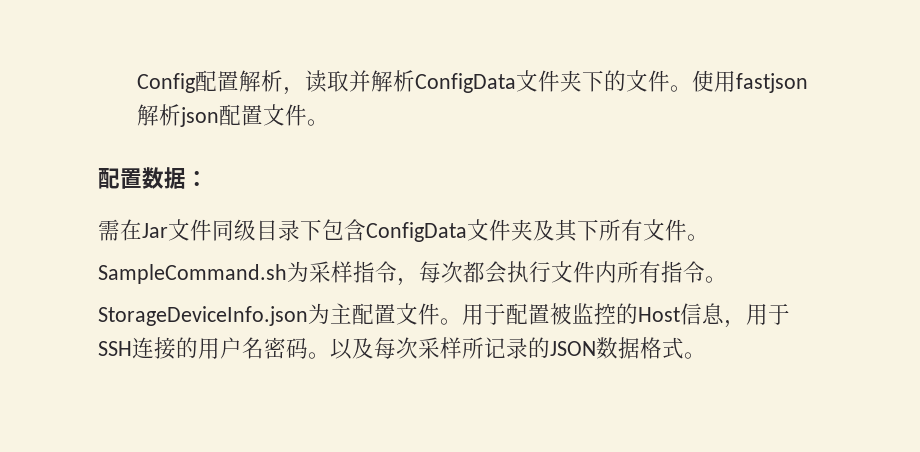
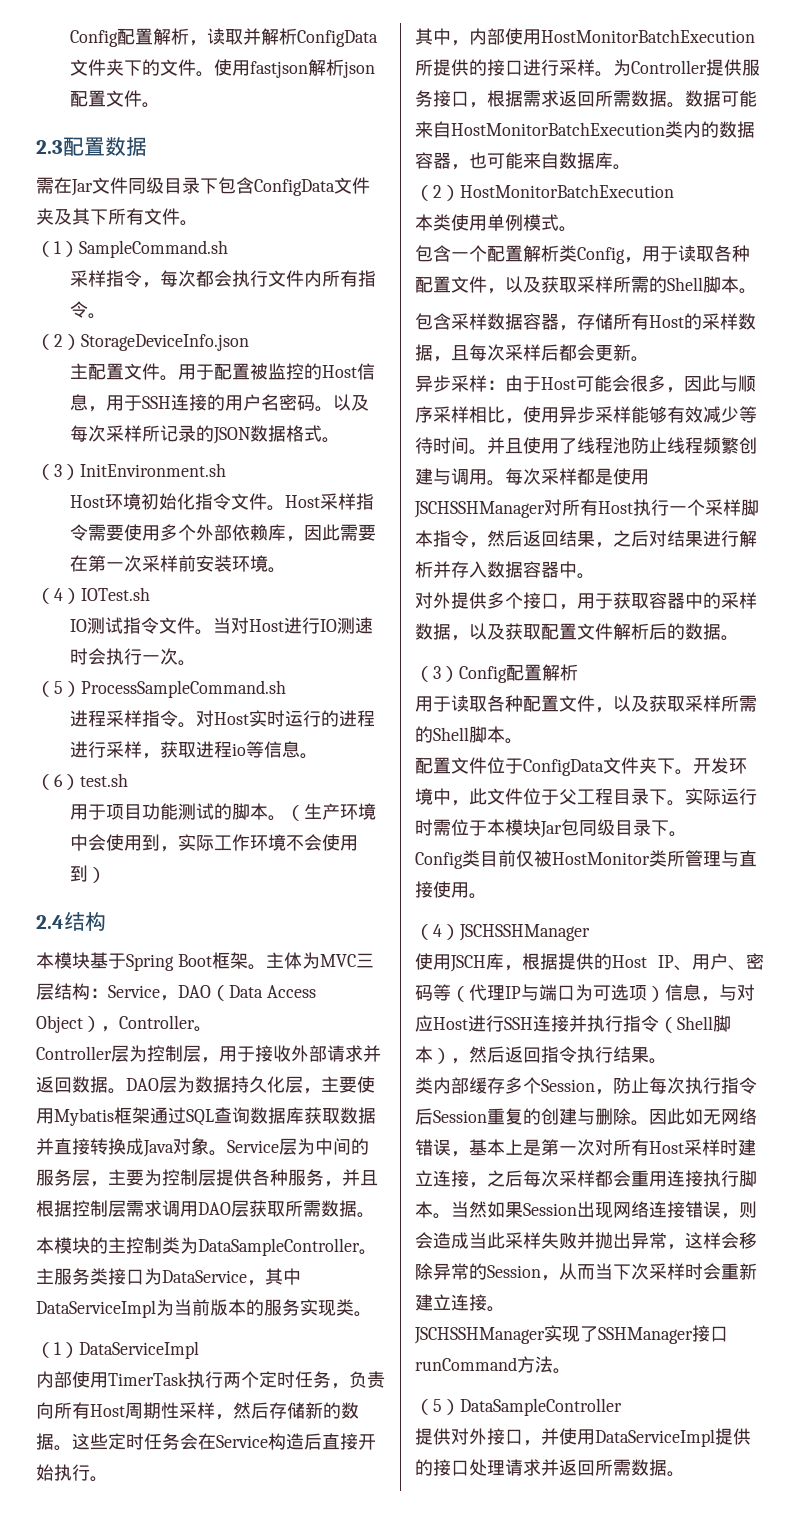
- 配置数据：
+ 2.3配置数据
- SampleCommand.sh为采样指令，每次都会执行文件内所有指令。
+ （1）SampleCommand.sh
+ 采样指令，每次都会执行文件内所有指令。
- StorageDeviceInfo.json为主配置文件。
+ （2）StorageDeviceInfo.json
+ 主配置文件。
+ （3）InitEnvironment.sh
+ Host环境初始化指令文件。Host采样指令需要使用多个外部依赖库，因此需要在第一次采样前安装环境。
+ （4）IOTest.sh
+ IO测试指令文件。当对Host进行IO测速时会执行一次。
+ （5）ProcessSampleCommand.sh
+ 进程采样指令。对Host实时运行的进程进行采样，获取进程io等信息。
+ （6）test.sh
+ 用于项目功能测试的脚本。（生产环境中会使用到，实际工作环境不会使用到）
+ 2.4结构
+ 本模块基于Spring Boot框架。主体为MVC三层结构：Service，DAO（Data Access Object），Controller。
+ Controller层为控制层，用于接收外部请求并返回数据。DAO层为数据持久化层，主要使用Mybatis框架通过SQL查询数据库获取数据并直接转换成Java对象。Service层为中间的服务层，主要为控制层提供各种服务，并且根据控制层需求调用DAO层获取所需数据。
+ 本模块的主控制类为DataSampleController。主服务类接口为DataService，其中DataServiceImpl为当前版本的服务实现类。
+ （1）DataServiceImpl
+ 内部使用TimerTask执行两个定时任务，负责向所有Host周期性采样，然后存储新的数据。这些定时任务会在Service构造后直接开始执行。
+ 其中，内部使用HostMonitorBatchExecution所提供的接口进行采样。为Controller提供服务接口，根据需求返回所需数据。数据可能来自HostMonitorBatchExecution类内的数据容器，也可能来自数据库。
+ （2）HostMonitorBatchExecution
+ 本类使用单例模式。
+ 包含一个配置解析类Config，用于读取各种配置文件，以及获取采样所需的Shell脚本。
+ 包含采样数据容器，存储所有Host的采样数据，且每次采样后都会更新。
+ 异步采样：由于Host可能会很多，因此与顺序采样相比，使用异步采样能够有效减少等待时间。并且使用了线程池防止线程频繁创建与调用。每次采样都是使用JSCHSSHManager对所有Host执行一个采样脚本指令，然后返回结果，之后对结果进行解析并存入数据容器中。
+ 对外提供多个接口，用于获取容器中的采样数据，以及获取配置文件解析后的数据。
+ （3）Config配置解析
+ 用于读取各种配置文件，以及获取采样所需的Shell脚本。
+ 配置文件位于ConfigData文件夹下。开发环境中，此文件位于父工程目录下。实际运行时需位于本模块Jar包同级目录下。
+ Config类目前仅被HostMonitor类所管理与直接使用。
+ （4）JSCHSSHManager
+ 使用JSCH库，根据提供的Host IP、用户、密码等（代理IP与端口为可选项）信息，与对应Host进行SSH连接并执行指令（Shell脚本），然后返回指令执行结果。
+ 类内部缓存多个Session，防止每次执行指令后Session重复的创建与删除。因此如无网络错误，基本上是第一次对所有Host采样时建立连接，之后每次采样都会重用连接执行脚本。当然如果Session出现网络连接错误，则会造成当此采样失败并抛出异常，这样会移除异常的Session，从而当下次采样时会重新建立连接。
+ JSCHSSHManager实现了SSHManager接口runCommand方法。
+ （5）DataSampleController
+ 提供对外接口，并使用DataServiceImpl提供的接口处理请求并返回所需数据。

